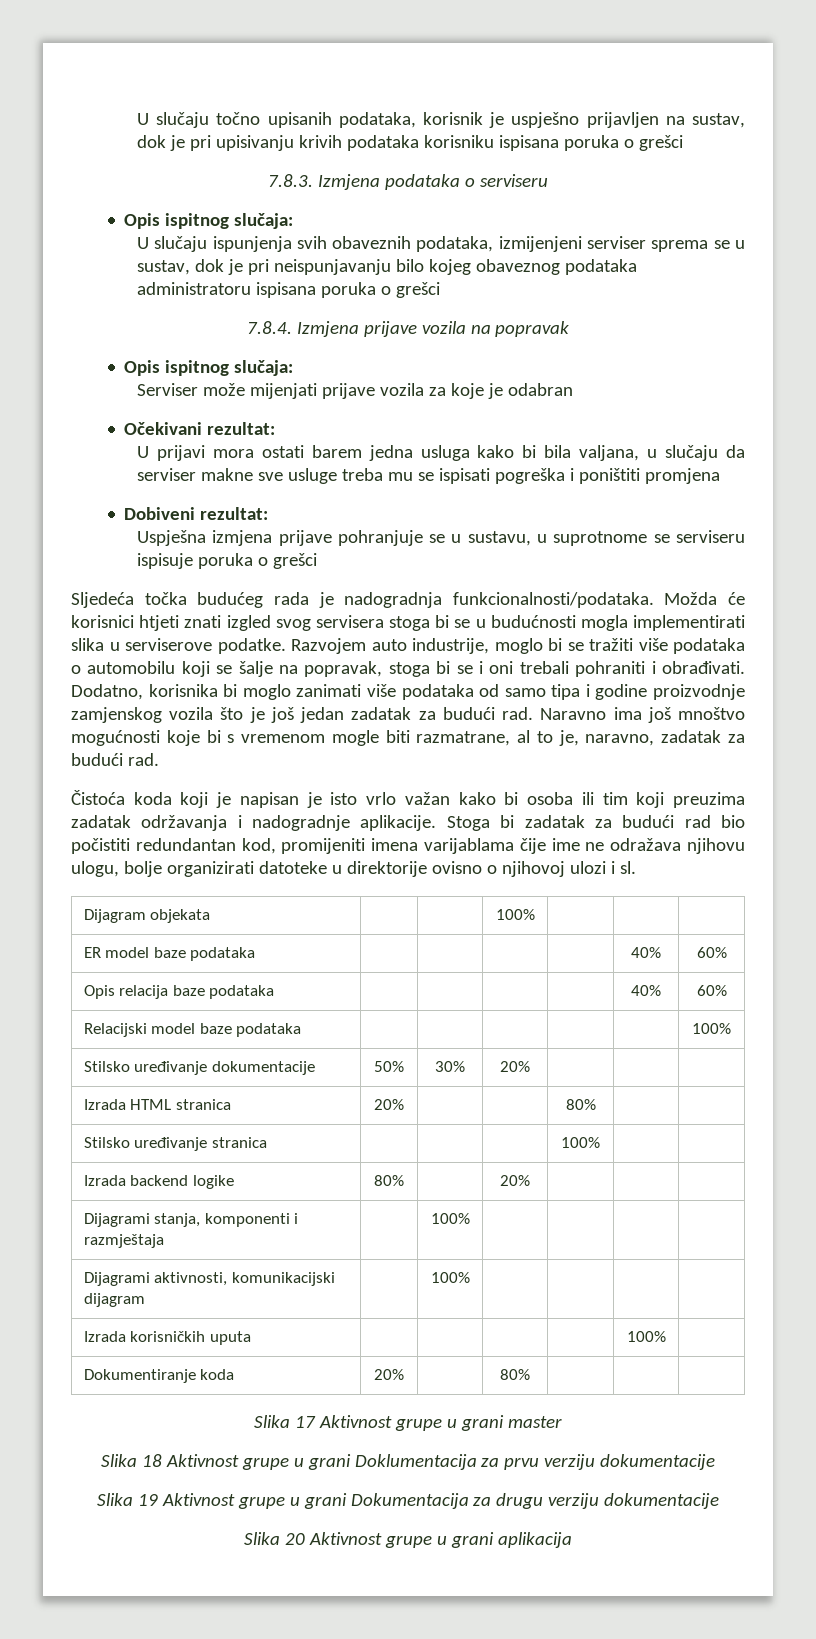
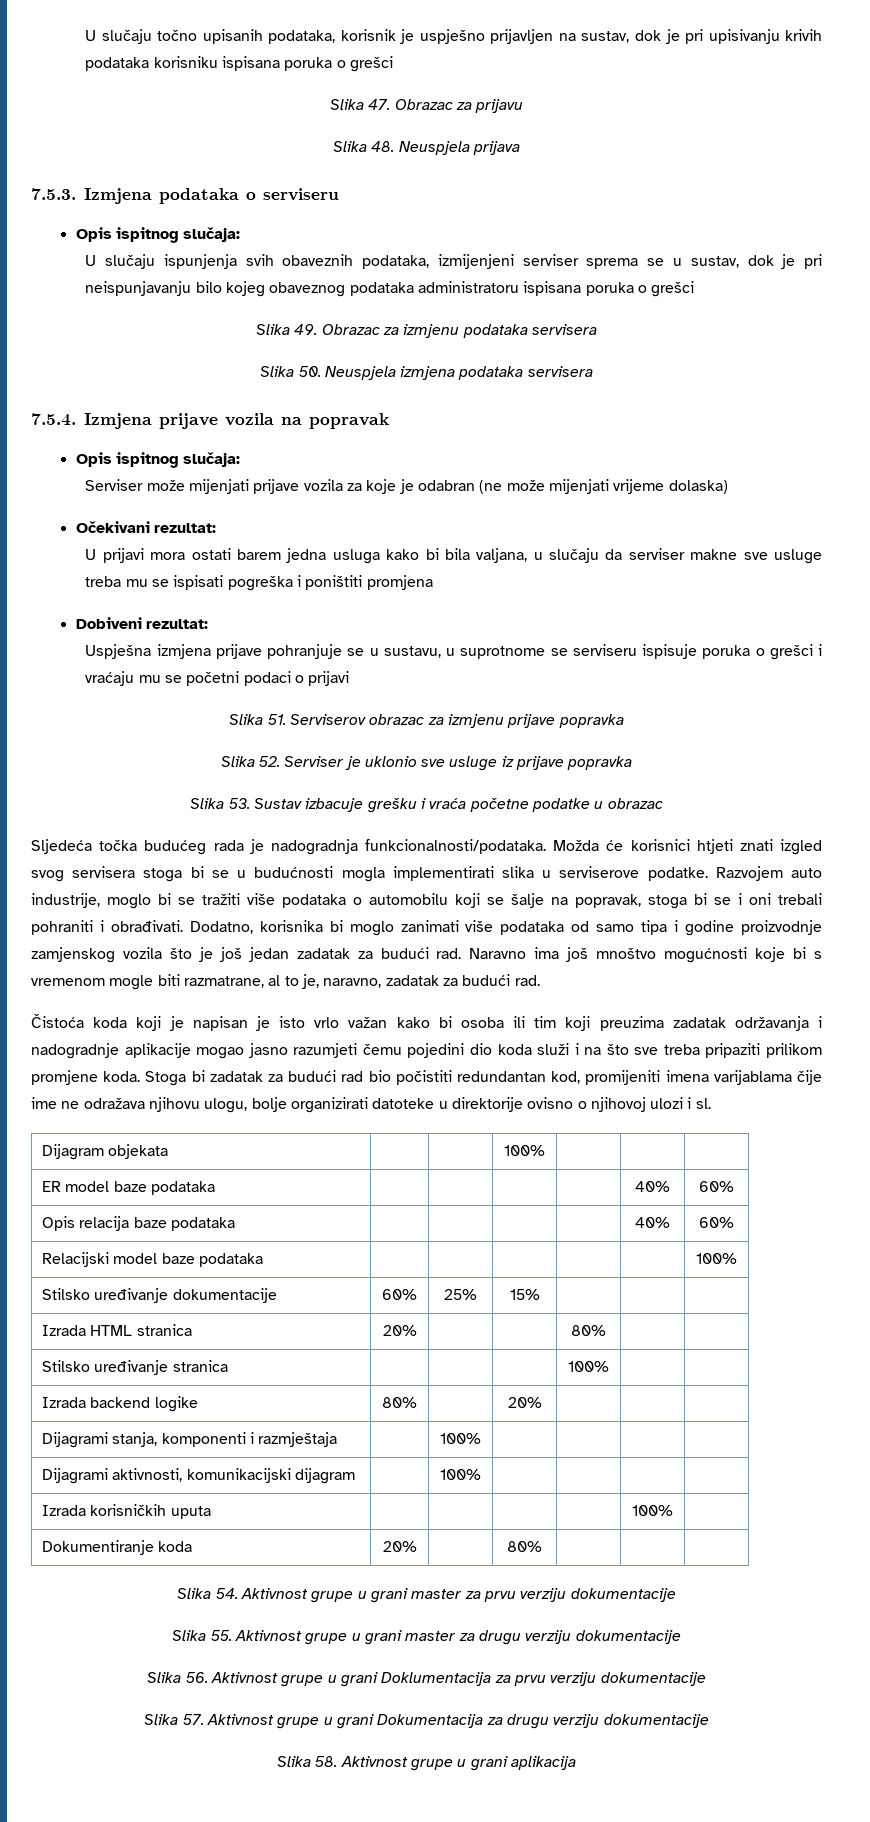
- 7.8.3. Izmjena podataka o serviseru
+ Slika 47. Obrazac za prijavu
+ Slika 48. Neuspjela prijava
+ 7.5.3. Izmjena podataka o serviseru
- 7.8.4. Izmjena prijave vozila na popravak
+ Slika 49. Obrazac za izmjenu podataka servisera
+ Slika 50. Neuspjela izmjena podataka servisera
+ 7.5.4. Izmjena prijave vozila na popravak
- Serviser može mijenjati prijave vozila za koje je odabran
+ Serviser može mijenjati prijave vozila za koje je odabran (ne može mijenjati vrijeme dolaska)
- Uspješna izmjena prijave pohranjuje se u sustavu, u suprotnome se serviseru ispisuje poruka o grešci
+ Uspješna izmjena prijave pohranjuje se u sustavu, u suprotnome se serviseru ispisuje poruka o grešci i vraćaju mu se početni podaci o prijavi
+ Slika 51. Serviserov obrazac za izmjenu prijave popravka
+ Slika 52. Serviser je uklonio sve usluge iz prijave popravka
+ Slika 53. Sustav izbacuje grešku i vraća početne podatke u obrazac
- Čistoća koda koji je napisan je isto vrlo važan kako bi osoba ili tim koji preuzima zadatak održavanja i nadogradnje aplikacije.
+ Čistoća koda koji je napisan je isto vrlo važan kako bi osoba ili tim koji preuzima zadatak održavanja i nadogradnje aplikacije mogao jasno razumjeti čemu pojedini dio koda služi i na što sve treba pripaziti prilikom promjene koda.
- Stilsko uređivanje dokumentacije | 50% | 30% | 20% | | |
+ Stilsko uređivanje dokumentacije | 60% | 25% | 15% | | |
- Slika 17 Aktivnost grupe u grani master
- Slika 18 Aktivnost grupe u grani Doklumentacija za prvu verziju dokumentacije
+ Slika 54. Aktivnost grupe u grani master za prvu verziju dokumentacije
+ Slika 55. Aktivnost grupe u grani master za drugu verziju dokumentacije
+ Slika 56. Aktivnost grupe u grani Doklumentacija za prvu verziju dokumentacije
- Slika 19 Aktivnost grupe u grani Dokumentacija za drugu verziju dokumentacije
+ Slika 57. Aktivnost grupe u grani Dokumentacija za drugu verziju dokumentacije
- Slika 20 Aktivnost grupe u grani aplikacija
+ Slika 58. Aktivnost grupe u grani aplikacija

